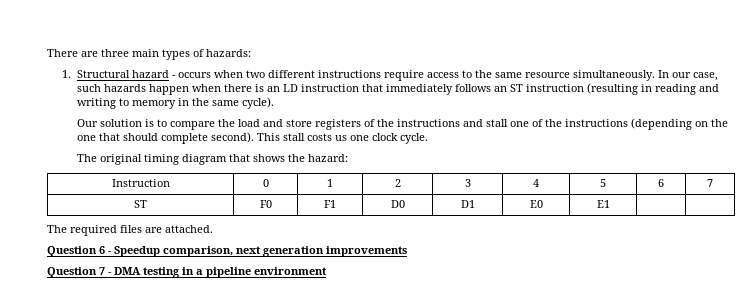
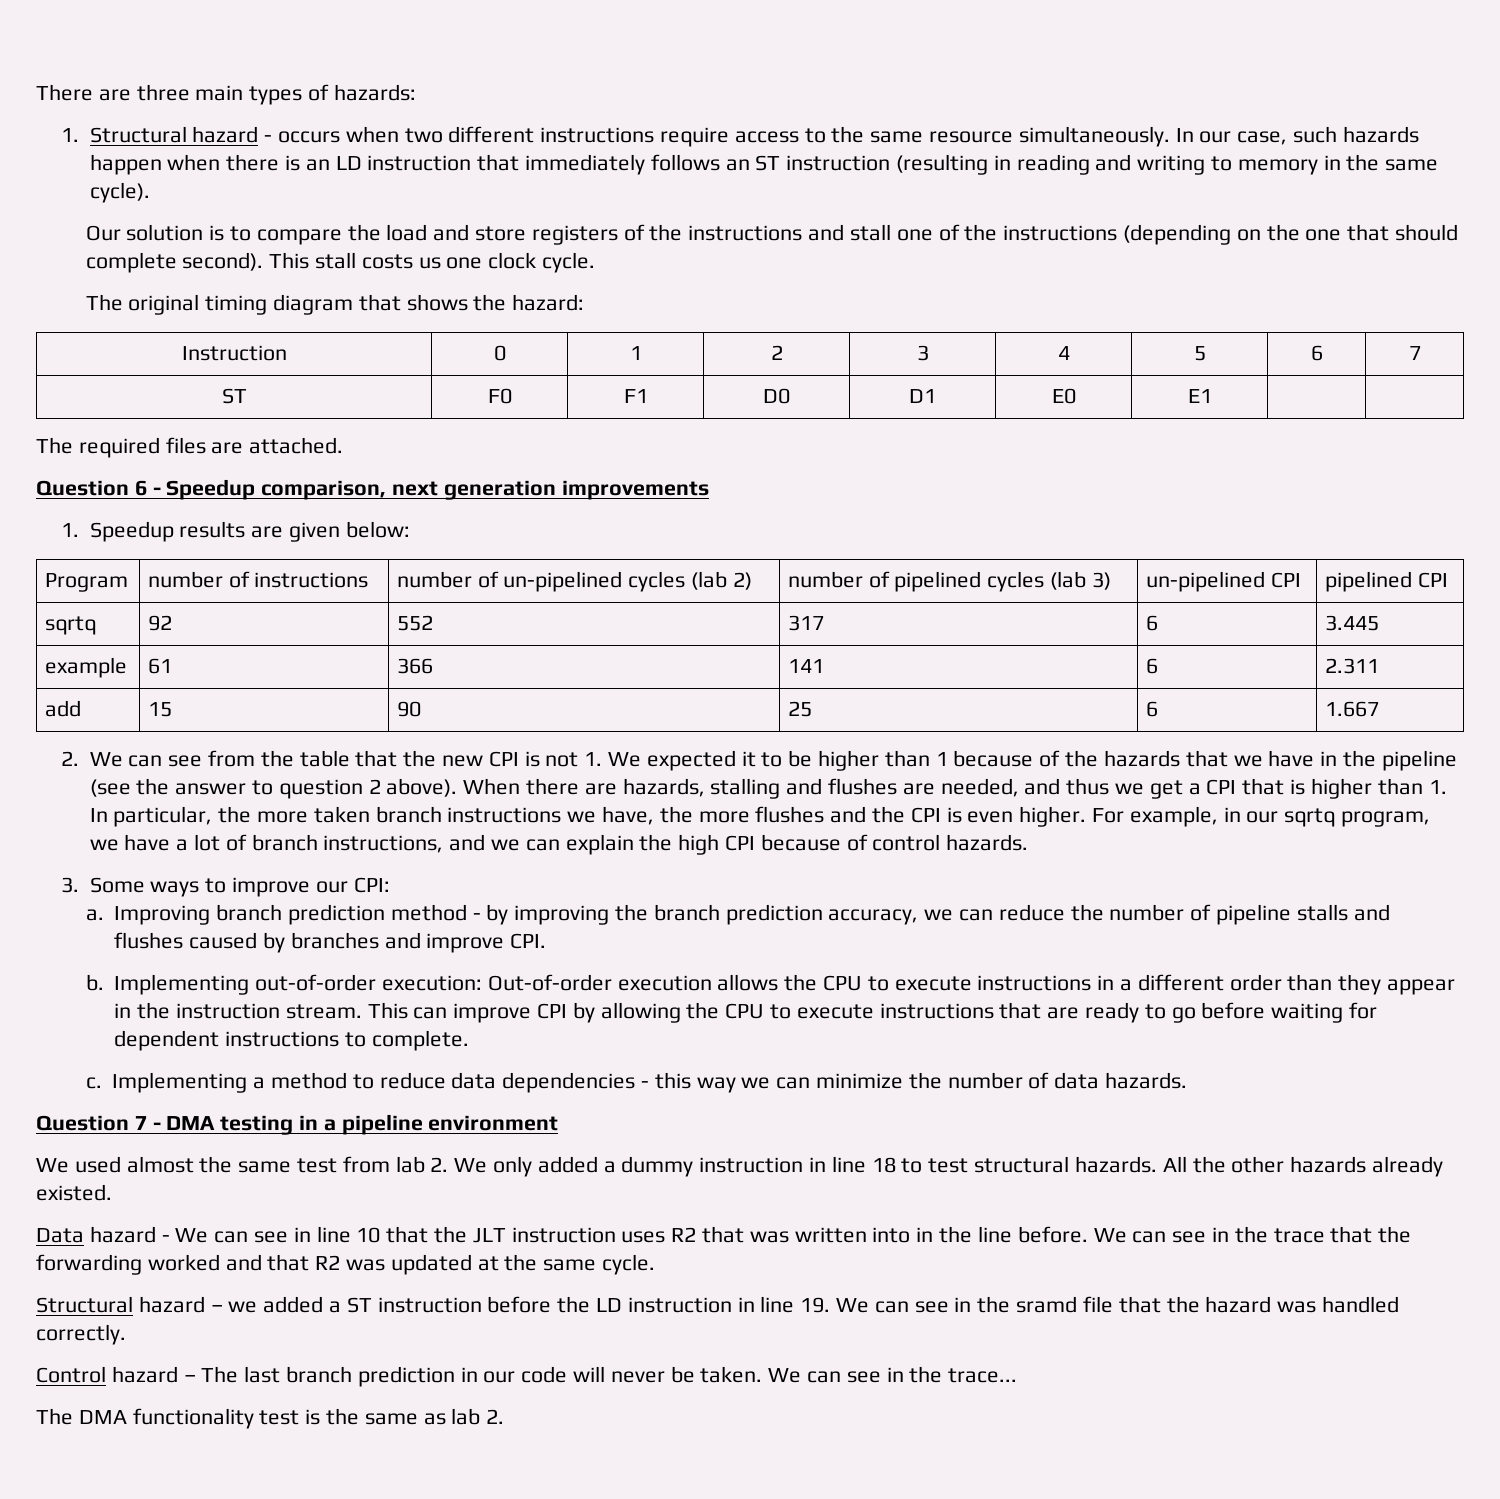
+ 1. Speedup results are given below:
+ Program | number of instructions | number of un-pipelined cycles (lab 2) | number of pipelined cycles (lab 3) | un-pipelined CPI | pipelined CPI
+ sqrtq | 92 | 552 | 317 | 6 | 3.445
+ example | 61 | 366 | 141 | 6 | 2.311
+ add | 15 | 90 | 25 | 6 | 1.667
+ 2. We can see from the table that the new CPI is not 1. We expected it to be higher than 1 because of the hazards that we have in the pipeline (see the answer to question 2 above). When there are hazards, stalling and flushes are needed, and thus we get a CPI that is higher than 1. In particular, the more taken branch instructions we have, the more flushes and the CPI is even higher. For example, in our sqrtq program, we have a lot of branch instructions, and we can explain the high CPI because of control hazards.
+ 3. Some ways to improve our CPI:
+ a. Improving branch prediction method - by improving the branch prediction accuracy, we can reduce the number of pipeline stalls and flushes caused by branches and improve CPI.
+ b. Implementing out-of-order execution: Out-of-order execution allows the CPU to execute instructions in a different order than they appear in the instruction stream. This can improve CPI by allowing the CPU to execute instructions that are ready to go before waiting for dependent instructions to complete.
+ c. Implementing a method to reduce data dependencies - this way we can minimize the number of data hazards.
+ We used almost the same test from lab 2. We only added a dummy instruction in line 18 to test structural hazards. All the other hazards already existed.
+ Data hazard - We can see in line 10 that the JLT instruction uses R2 that was written into in the line before. We can see in the trace that the forwarding worked and that R2 was updated at the same cycle.
+ Structural hazard – we added a ST instruction before the LD instruction in line 19. We can see in the sramd file that the hazard was handled correctly.
+ Control hazard – The last branch prediction in our code will never be taken. We can see in the trace...
+ The DMA functionality test is the same as lab 2.

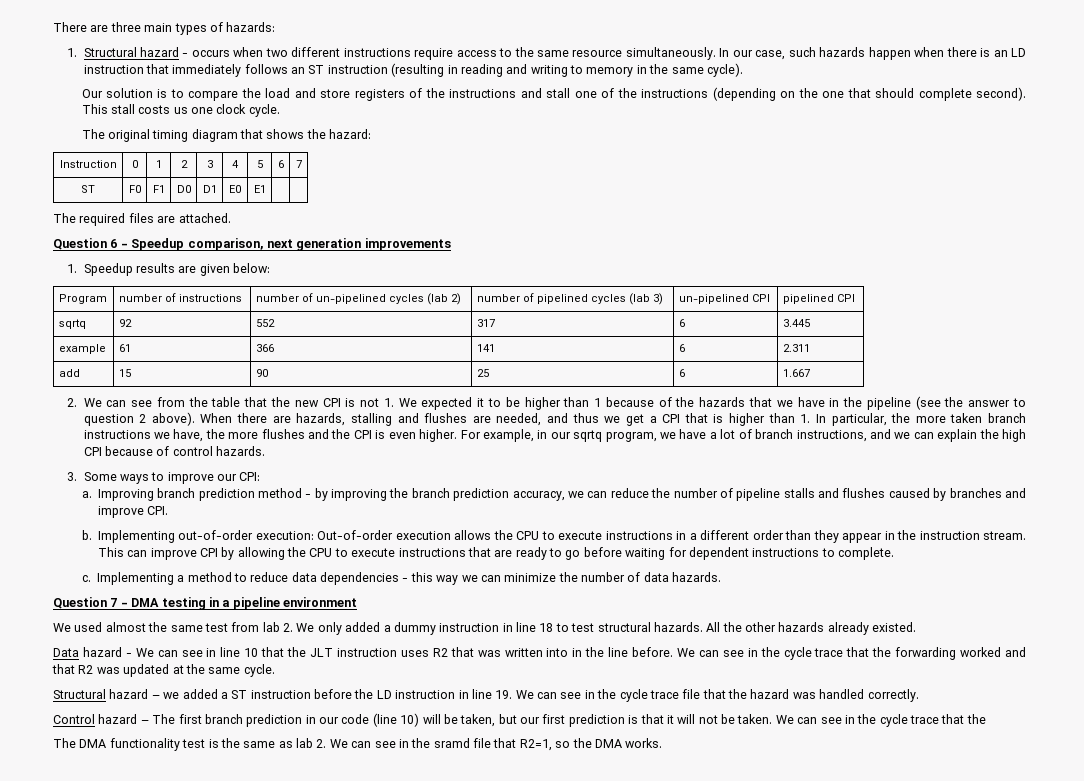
- We can see in the trace that the forwarding worked and that R2 was updated at the same cycle.
+ We can see in the cycle trace that the forwarding worked and that R2 was updated at the same cycle.
- Structural hazard – we added a ST instruction before the LD instruction in line 19. We can see in the sramd file that the hazard was handled correctly.
+ Structural hazard – we added a ST instruction before the LD instruction in line 19. We can see in the cycle trace file that the hazard was handled correctly.
- Control hazard – The last branch prediction in our code will never be taken. We can see in the trace...
+ Control hazard – The first branch prediction in our code (line 10) will be taken, but our first prediction is that it will not be taken. We can see in the cycle trace that the
- The DMA functionality test is the same as lab 2.
+ The DMA functionality test is the same as lab 2. We can see in the sramd file that R2=1, so the DMA works.

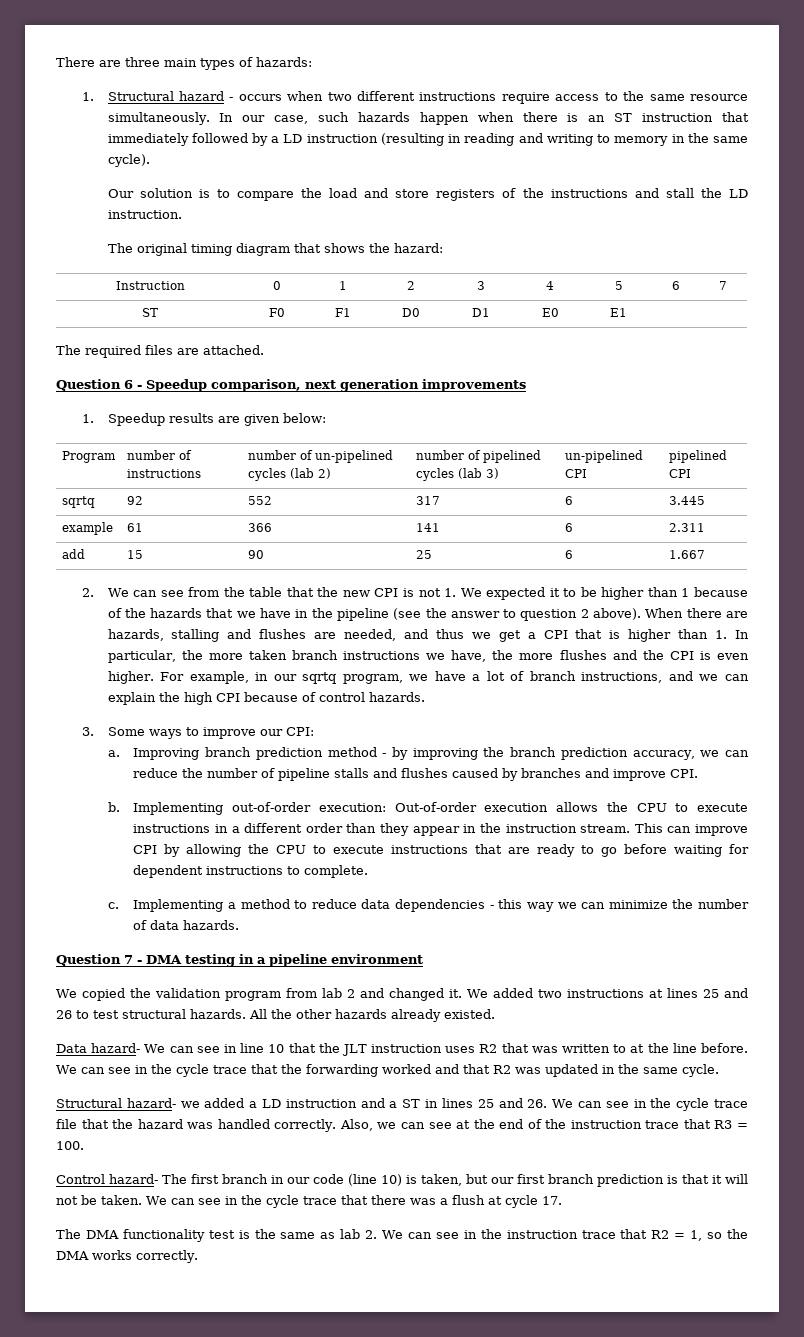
- In our case, such hazards happen when there is an LD instruction that immediately follows an ST instruction (resulting in reading and writing to memory in the same cycle).
+ In our case, such hazards happen when there is an ST instruction that immediately followed by a LD instruction (resulting in reading and writing to memory in the same cycle).
- Our solution is to compare the load and store registers of the instructions and stall one of the instructions (depending on the one that should complete second). This stall costs us one clock cycle.
+ Our solution is to compare the load and store registers of the instructions and stall the LD instruction.
- We used almost the same test from lab 2. We only added a dummy instruction in line 18 to test structural hazards.
+ We copied the validation program from lab 2 and changed it. We added two instructions at lines 25 and 26 to test structural hazards.
- Data hazard - We can see in line 10 that the JLT instruction uses R2 that was written into in the line before.
+ Data hazard- We can see in line 10 that the JLT instruction uses R2 that was written to at the line before.
- We can see in the cycle trace that the forwarding worked and that R2 was updated at the same cycle.
+ We can see in the cycle trace that the forwarding worked and that R2 was updated in the same cycle.
- Structural hazard – we added a ST instruction before the LD instruction in line 19. We can see in the cycle trace file that the hazard was handled correctly.
+ Structural hazard- we added a LD instruction and a ST in lines 25 and 26. We can see in the cycle trace file that the hazard was handled correctly. Also, we can see at the end of the instruction trace that R3 = 100.
- Control hazard – The first branch prediction in our code (line 10) will be taken, but our first prediction is that it will not be taken. We can see in the cycle trace that the
+ Control hazard- The first branch in our code (line 10) is taken, but our first branch prediction is that it will not be taken. We can see in the cycle trace that there was a flush at cycle 17.
- The DMA functionality test is the same as lab 2. We can see in the sramd file that R2=1, so the DMA works.
+ The DMA functionality test is the same as lab 2. We can see in the instruction trace that R2 = 1, so the DMA works correctly.

